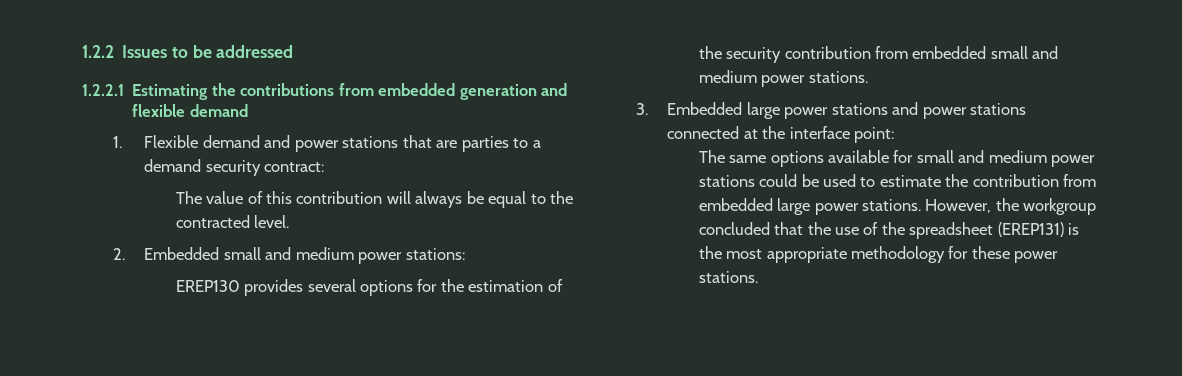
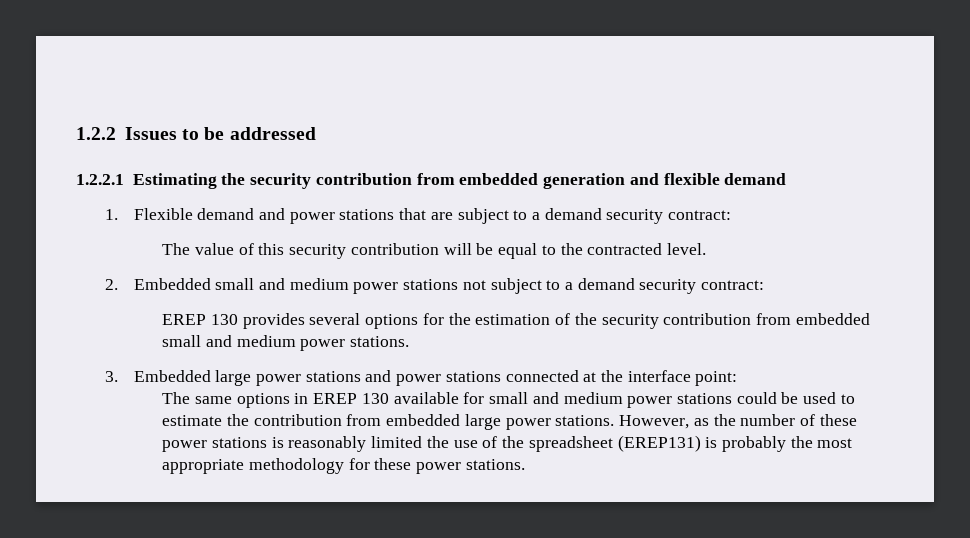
- 1.2.2.1 Estimating the contributions from embedded generation and flexible demand
+ 1.2.2.1 Estimating the security contribution from embedded generation and flexible demand
- 1. Flexible demand and power stations that are parties to a demand security contract:
+ 1. Flexible demand and power stations that are subject to a demand security contract:
- The value of this contribution will always be equal to the contracted level.
+ The value of this security contribution will be equal to the contracted level.
- 2. Embedded small and medium power stations:
- EREP130 provides several options for the estimation of the security contribution from embedded small and medium power stations.
+ 2. Embedded small and medium power stations not subject to a demand security contract:
+ EREP 130 provides several options for the estimation of the security contribution from embedded small and medium power stations.
- The same options available for small and medium power stations could be used to estimate the contribution from embedded large power stations.
+ The same options in EREP 130 available for small and medium power stations could be used to estimate the contribution from embedded large power stations.
- However, the workgroup concluded that the use of the spreadsheet (EREP131) is the most appropriate methodology for these power stations.
+ However, as the number of these power stations is reasonably limited the use of the spreadsheet (EREP131) is probably the most appropriate methodology for these power stations.

